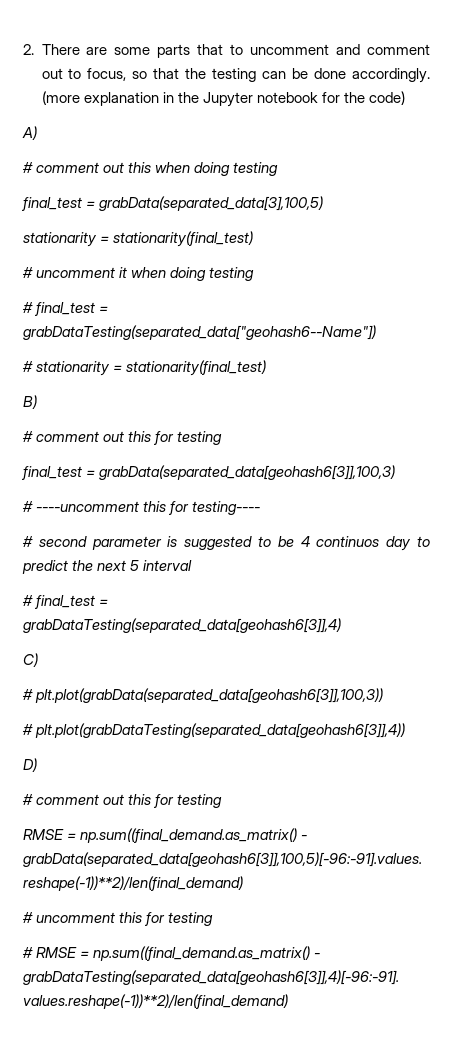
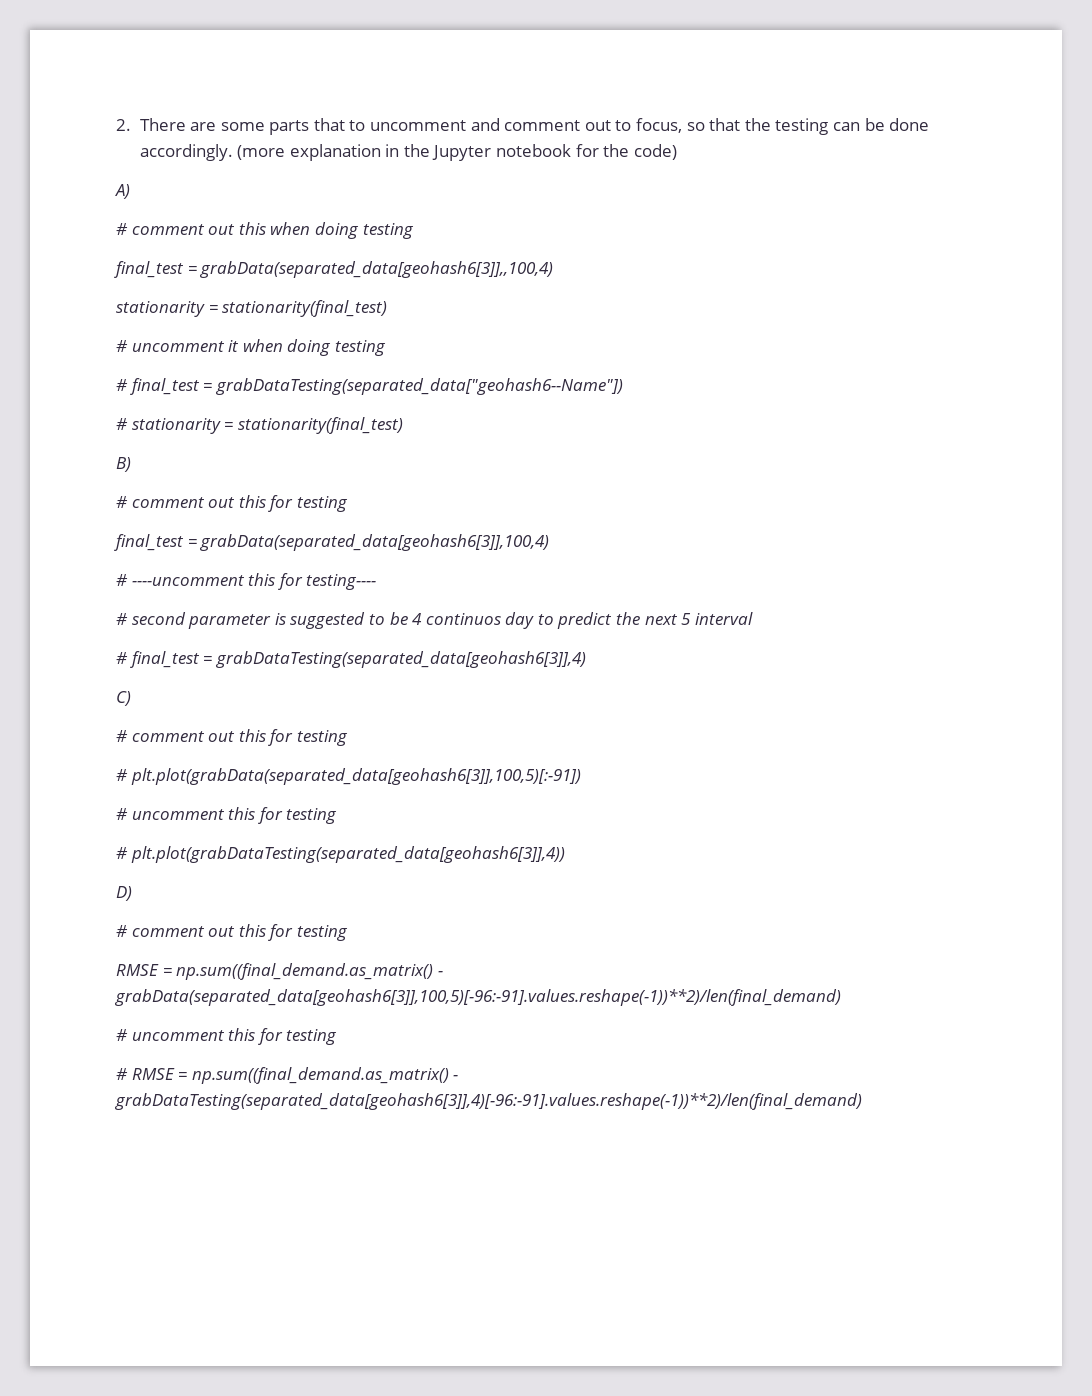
- final_test = grabData(separated_data[3],100,5)
+ final_test = grabData(separated_data[geohash6[3]],,100,4)
- final_test = grabData(separated_data[geohash6[3]],100,3)
+ final_test = grabData(separated_data[geohash6[3]],100,4)
  C)
- # plt.plot(grabData(separated_data[geohash6[3]],100,3))
+ # comment out this for testing
+ # plt.plot(grabData(separated_data[geohash6[3]],100,5)[:-91])
+ # uncomment this for testing

